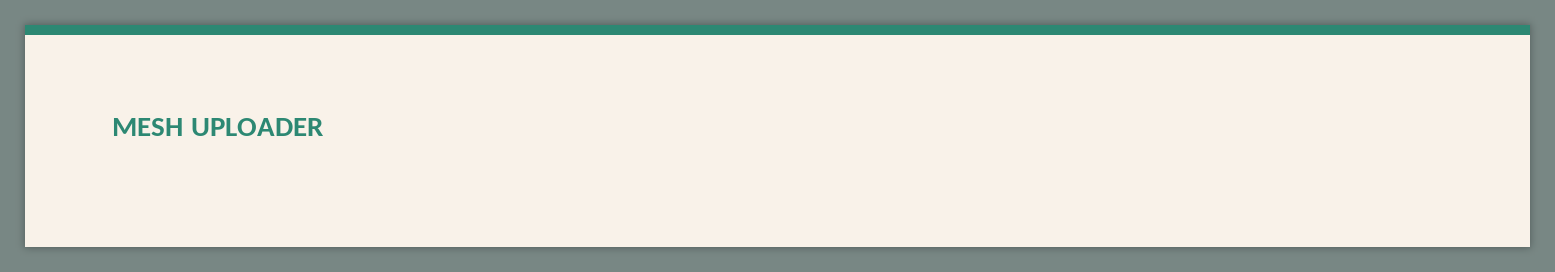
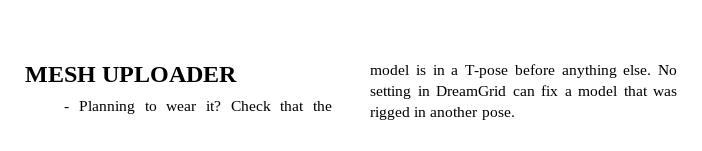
+ - Planning to wear it? Check that the model is in a T-pose before anything else. No setting in DreamGrid can fix a model that was rigged in another pose.

